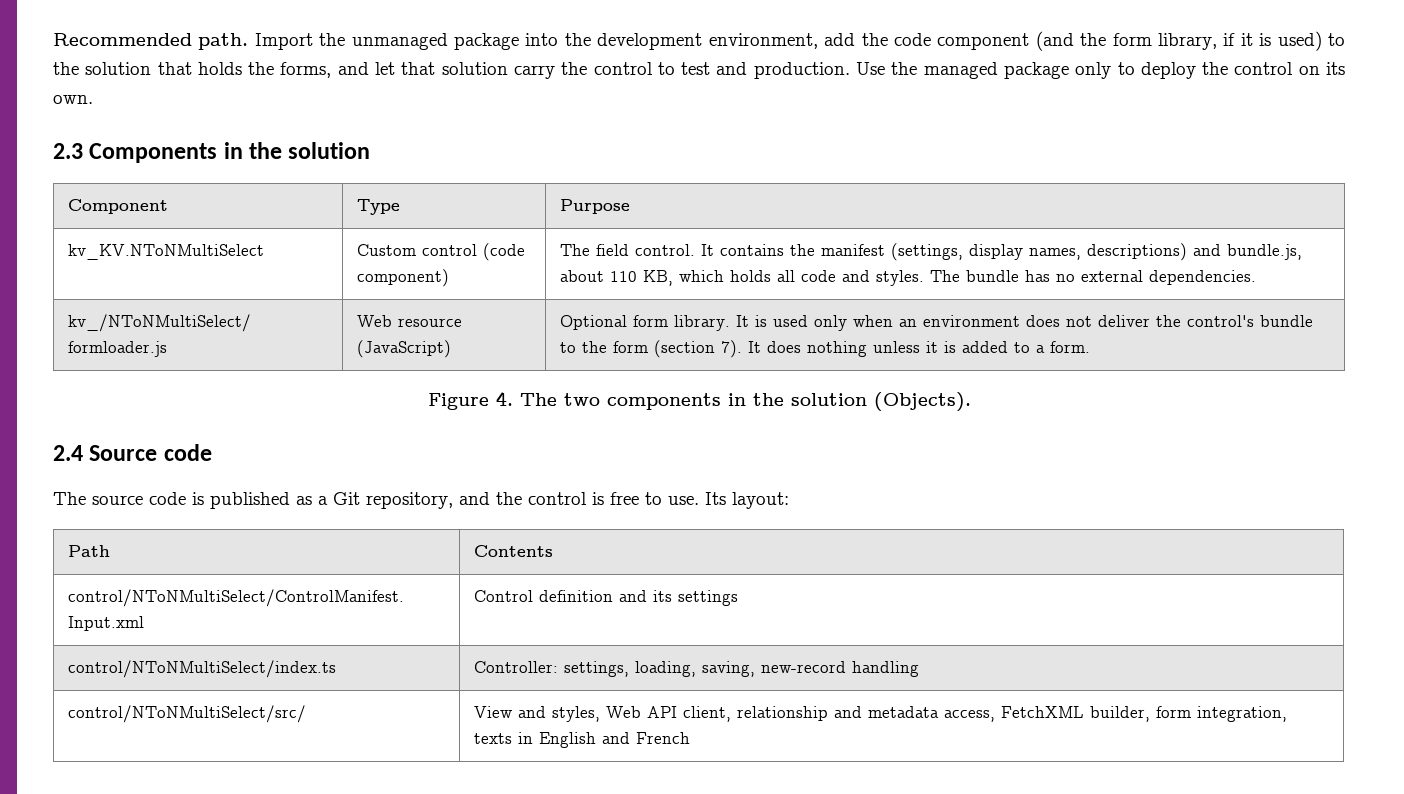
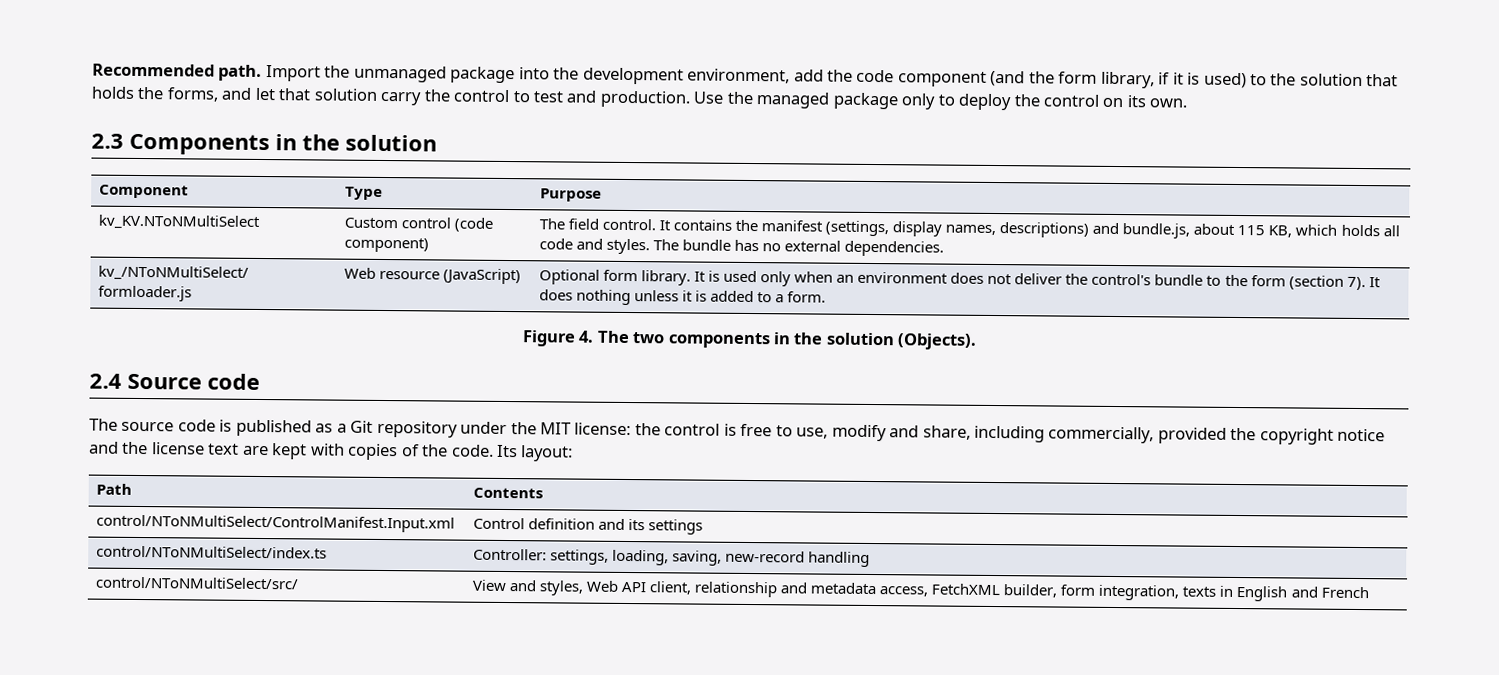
- kv_KV.NToNMultiSelect | Custom control (code component) | The field control. It contains the manifest (settings, display names, descriptions) and bundle.js, about 110 KB, which holds all code and styles. The bundle has no external dependencies.
+ kv_KV.NToNMultiSelect | Custom control (code component) | The field control. It contains the manifest (settings, display names, descriptions) and bundle.js, about 115 KB, which holds all code and styles. The bundle has no external dependencies.
- The source code is published as a Git repository, and the control is free to use.
+ The source code is published as a Git repository under the MIT license: the control is free to use, modify and share, including commercially, provided the copyright notice and the license text are kept with copies of the code.

